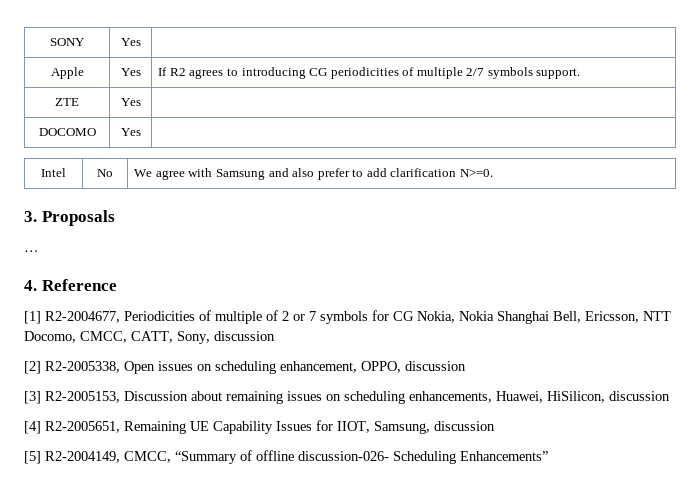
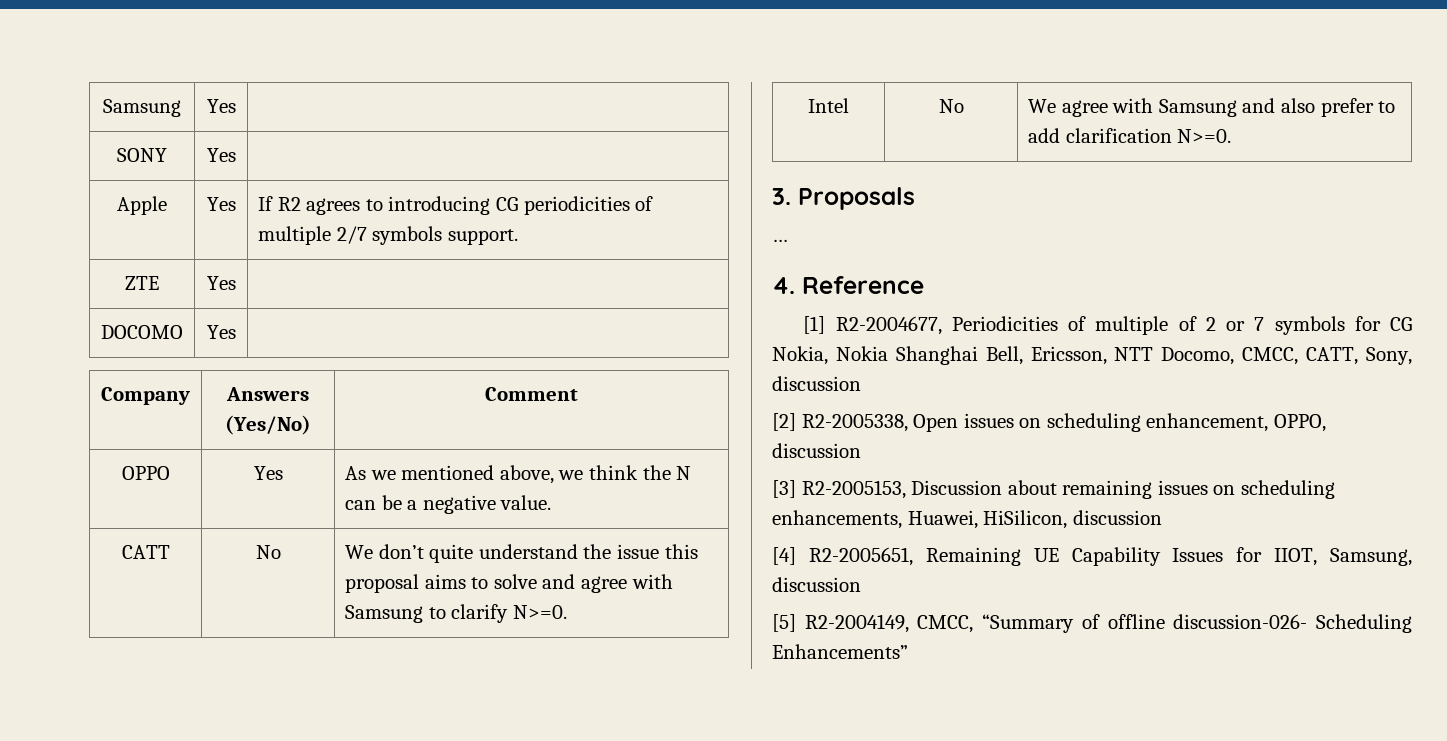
+ Samsung | Yes |
+ Company | Answers (Yes/No) | Comment
+ OPPO | Yes | As we mentioned above, we think the N can be a negative value.
+ CATT | No | We don’t quite understand the issue this proposal aims to solve and agree with Samsung to clarify N>=0.

